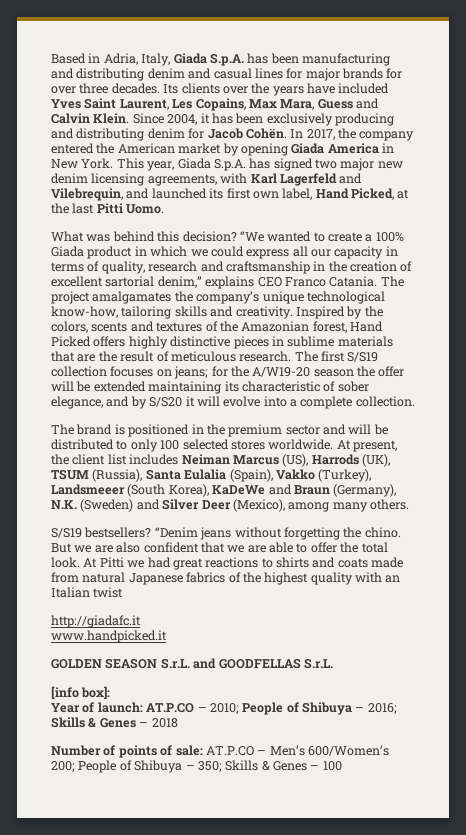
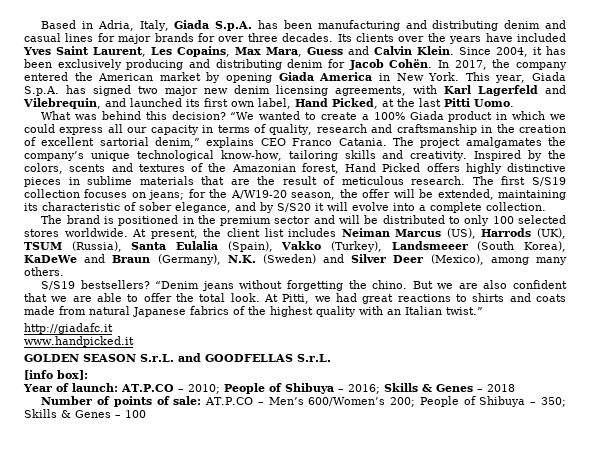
- The first S/S19 collection focuses on jeans; for the A/W19-20 season the offer will be extended maintaining its characteristic of sober elegance, and by S/S20 it will evolve into a complete collection.
+ The first S/S19 collection focuses on jeans; for the A/W19-20 season, the offer will be extended, maintaining its characteristic of sober elegance, and by S/S20 it will evolve into a complete collection.
- At Pitti we had great reactions to shirts and coats made from natural Japanese fabrics of the highest quality with an Italian twist
+ At Pitti, we had great reactions to shirts and coats made from natural Japanese fabrics of the highest quality with an Italian twist.”

